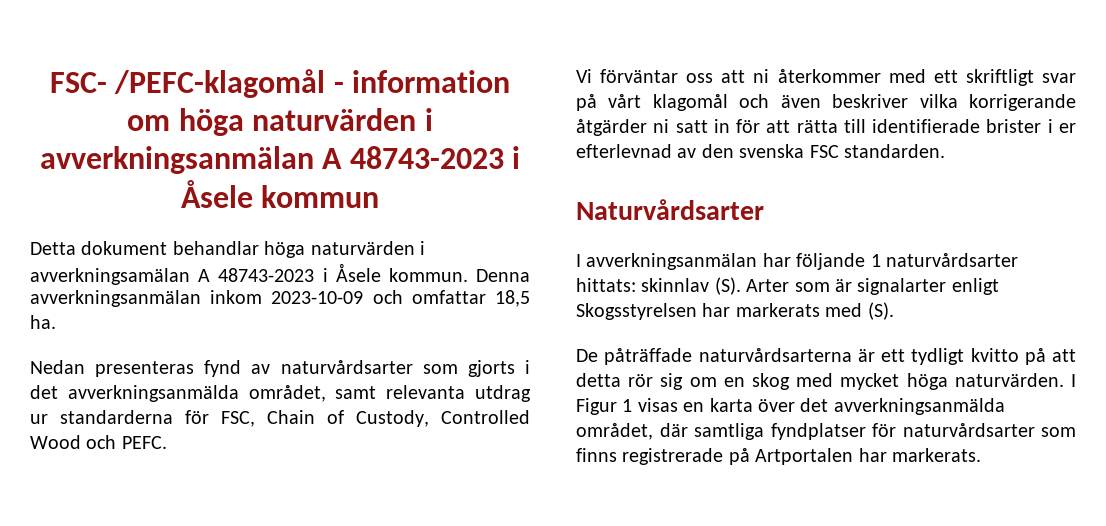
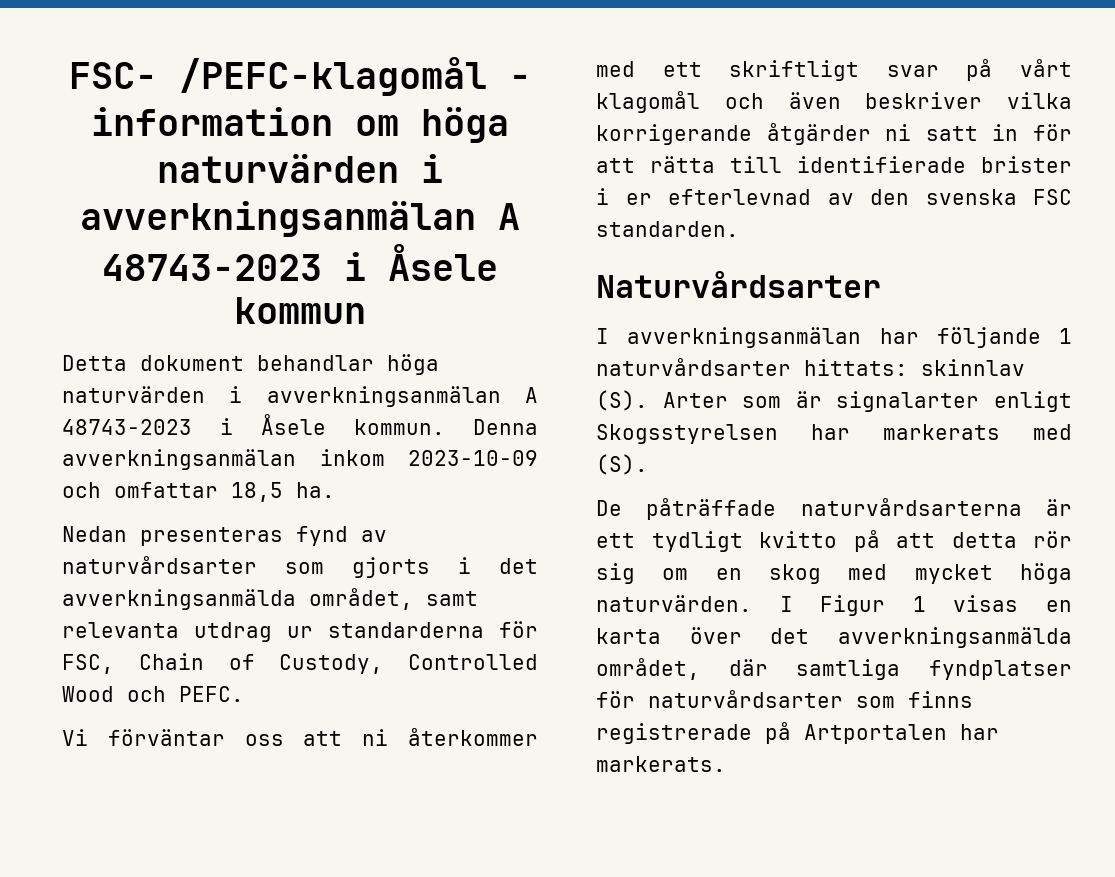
- Detta dokument behandlar höga naturvärden i avverkningsamälan A 48743-2023 i Åsele kommun.
+ Detta dokument behandlar höga naturvärden i avverkningsanmälan A 48743-2023 i Åsele kommun.

